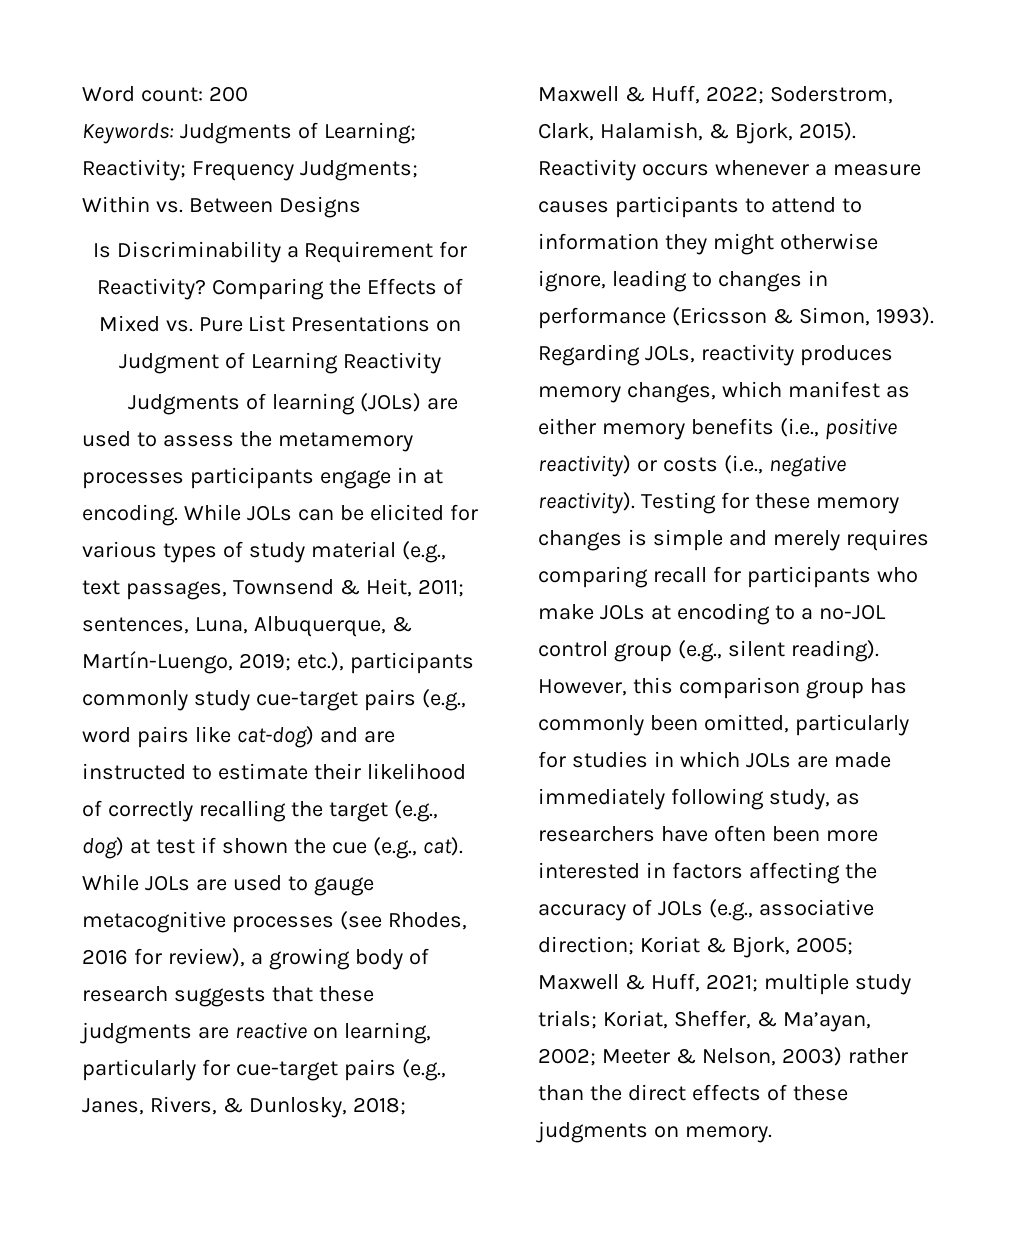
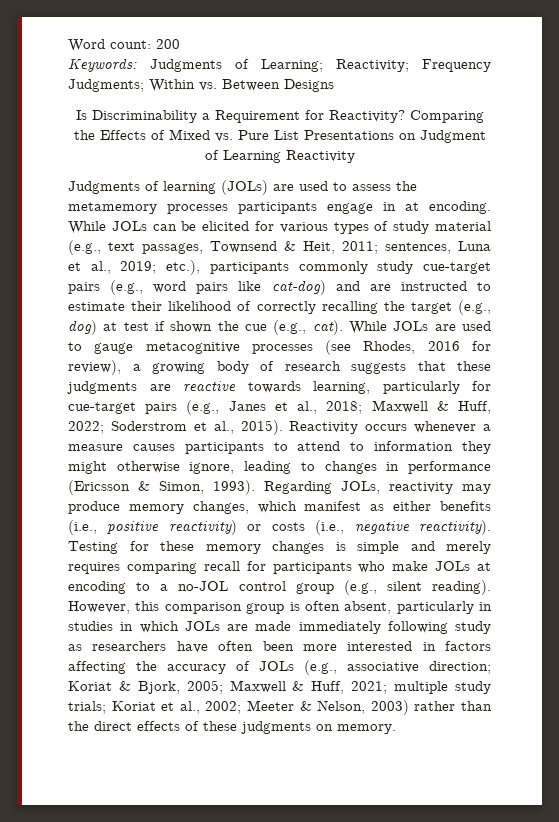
- While JOLs can be elicited for various types of study material (e.g., text passages, Townsend & Heit, 2011; sentences, Luna, Albuquerque, & Martín-Luengo, 2019; etc.), participants commonly study cue-target pairs (e.g., word pairs like cat-dog) and are instructed to estimate their likelihood of correctly recalling the target (e.g., dog) at test if shown the cue (e.g., cat).
+ While JOLs can be elicited for various types of study material (e.g., text passages, Townsend & Heit, 2011; sentences, Luna et al., 2019; etc.), participants commonly study cue-target pairs (e.g., word pairs like cat-dog) and are instructed to estimate their likelihood of correctly recalling the target (e.g., dog) at test if shown the cue (e.g., cat).
- While JOLs are used to gauge metacognitive processes (see Rhodes, 2016 for review), a growing body of research suggests that these judgments are reactive on learning, particularly for cue-target pairs (e.g., Janes, Rivers, & Dunlosky, 2018; Maxwell & Huff, 2022; Soderstrom, Clark, Halamish, & Bjork, 2015).
+ While JOLs are used to gauge metacognitive processes (see Rhodes, 2016 for review), a growing body of research suggests that these judgments are reactive towards learning, particularly for cue-target pairs (e.g., Janes et al., 2018; Maxwell & Huff, 2022; Soderstrom et al., 2015).
- Regarding JOLs, reactivity produces memory changes, which manifest as either memory benefits (i.e., positive reactivity) or costs (i.e., negative reactivity).
+ Regarding JOLs, reactivity may produce memory changes, which manifest as either benefits (i.e., positive reactivity) or costs (i.e., negative reactivity).
- However, this comparison group has commonly been omitted, particularly for studies in which JOLs are made immediately following study, as researchers have often been more interested in factors affecting the accuracy of JOLs (e.g., associative direction; Koriat & Bjork, 2005; Maxwell & Huff, 2021; multiple study trials; Koriat, Sheffer, & Ma’ayan, 2002; Meeter & Nelson, 2003) rather than the direct effects of these judgments on memory.
+ However, this comparison group is often absent, particularly in studies in which JOLs are made immediately following study as researchers have often been more interested in factors affecting the accuracy of JOLs (e.g., associative direction; Koriat & Bjork, 2005; Maxwell & Huff, 2021; multiple study trials; Koriat et al., 2002; Meeter & Nelson, 2003) rather than the direct effects of these judgments on memory.

